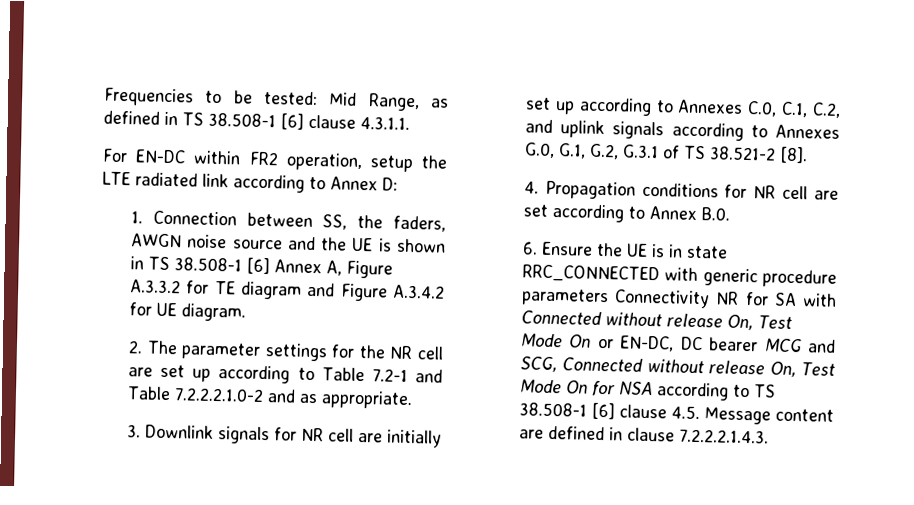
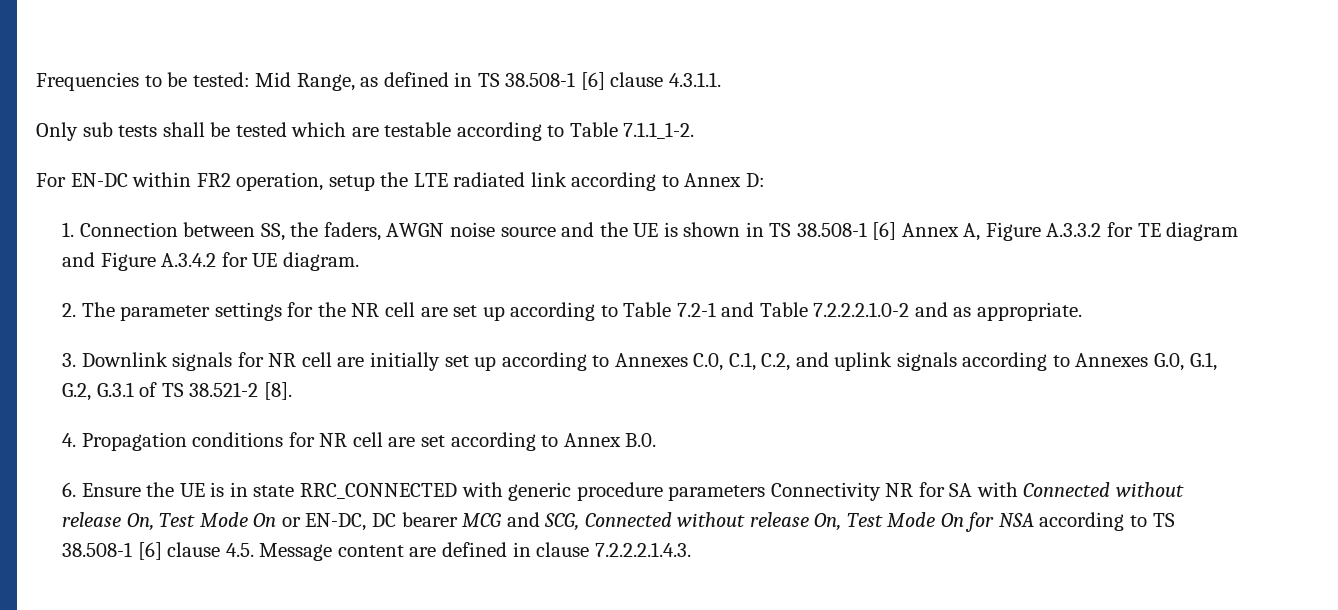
+ Only sub tests shall be tested which are testable according to Table 7.1.1_1-2.

